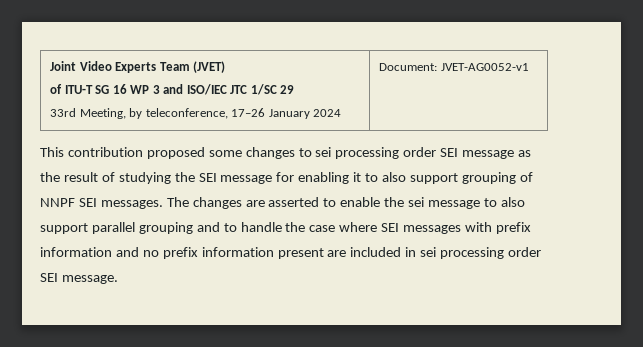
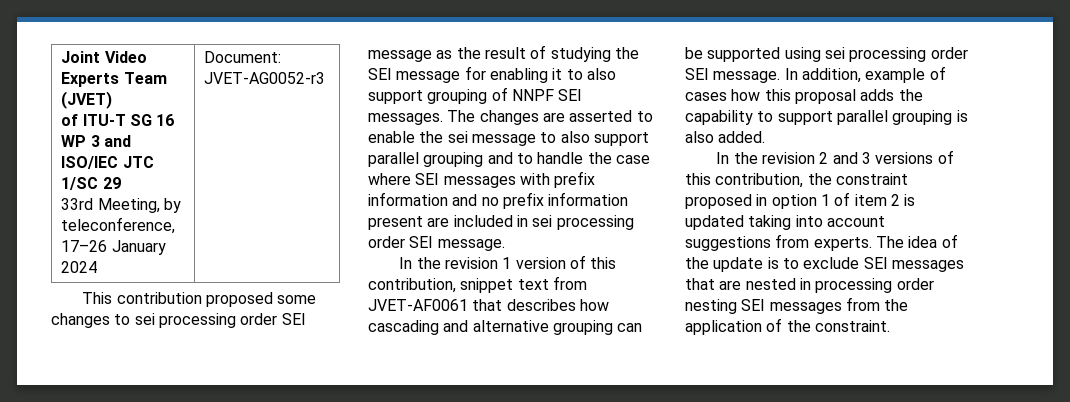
  Joint Video Experts Team (JVET)
  of ITU-T SG 16 WP 3 and ISO/IEC JTC 1/SC 29
- 33rd Meeting, by teleconference, 17–26 January 2024 | Document: JVET-AG0052-v1
+ 33rd Meeting, by teleconference, 17–26 January 2024 | Document: JVET-AG0052-r3
+ In the revision 1 version of this contribution, snippet text from JVET-AF0061 that describes how cascading and alternative grouping can be supported using sei processing order SEI message. In addition, example of cases how this proposal adds the capability to support parallel grouping is also added.
+ In the revision 2 and 3 versions of this contribution, the constraint proposed in option 1 of item 2 is updated taking into account suggestions from experts. The idea of the update is to exclude SEI messages that are nested in processing order nesting SEI messages from the application of the constraint.

